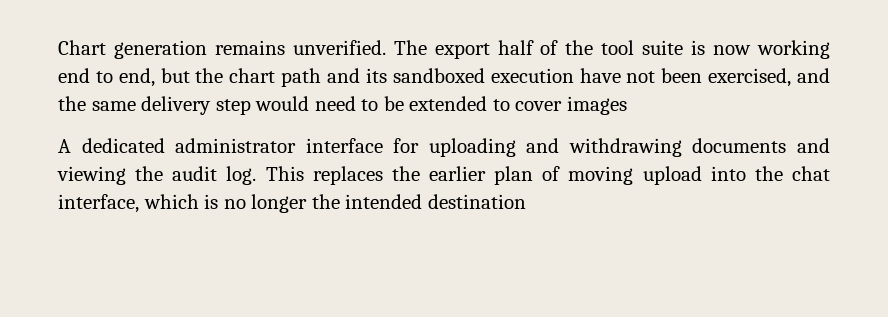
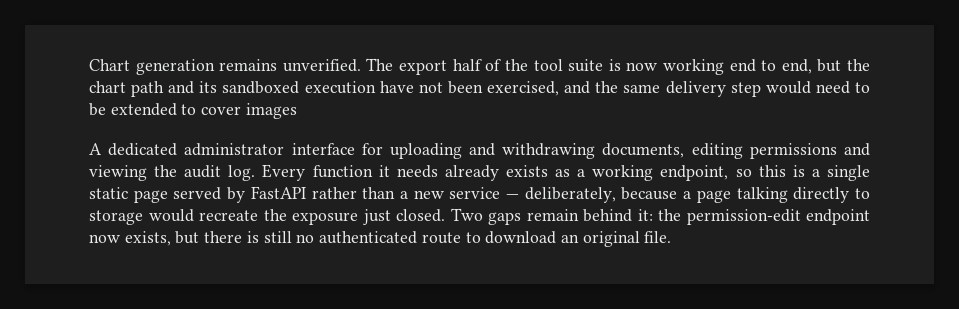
- A dedicated administrator interface for uploading and withdrawing documents and viewing the audit log.
+ A dedicated administrator interface for uploading and withdrawing documents, editing permissions and viewing the audit log.
- This replaces the earlier plan of moving upload into the chat interface, which is no longer the intended destination
+ Every function it needs already exists as a working endpoint, so this is a single static page served by FastAPI rather than a new service — deliberately, because a page talking directly to storage would recreate the exposure just closed. Two gaps remain behind it: the permission-edit endpoint now exists, but there is still no authenticated route to download an original file.

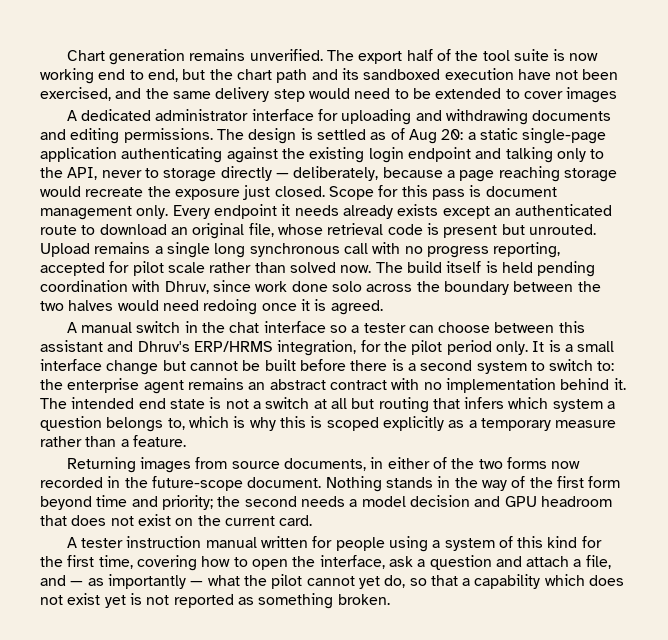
- A dedicated administrator interface for uploading and withdrawing documents, editing permissions and viewing the audit log. Every function it needs already exists as a working endpoint, so this is a single static page served by FastAPI rather than a new service — deliberately, because a page talking directly to storage would recreate the exposure just closed.
+ A dedicated administrator interface for uploading and withdrawing documents and editing permissions. The design is settled as of Aug 20: a static single-page application authenticating against the existing login endpoint and talking only to the API, never to storage directly — deliberately, because a page reaching storage would recreate the exposure just closed.
- Two gaps remain behind it: the permission-edit endpoint now exists, but there is still no authenticated route to download an original file.
+ Scope for this pass is document management only. Every endpoint it needs already exists except an authenticated route to download an original file, whose retrieval code is present but unrouted. Upload remains a single long synchronous call with no progress reporting, accepted for pilot scale rather than solved now. The build itself is held pending coordination with Dhruv, since work done solo across the boundary between the two halves would need redoing once it is agreed.
+ A manual switch in the chat interface so a tester can choose between this assistant and Dhruv's ERP/HRMS integration, for the pilot period only. It is a small interface change but cannot be built before there is a second system to switch to: the enterprise agent remains an abstract contract with no implementation behind it. The intended end state is not a switch at all but routing that infers which system a question belongs to, which is why this is scoped explicitly as a temporary measure rather than a feature.
+ Returning images from source documents, in either of the two forms now recorded in the future-scope document. Nothing stands in the way of the first form beyond time and priority; the second needs a model decision and GPU headroom that does not exist on the current card.
+ A tester instruction manual written for people using a system of this kind for the first time, covering how to open the interface, ask a question and attach a file, and — as importantly — what the pilot cannot yet do, so that a capability which does not exist yet is not reported as something broken.

